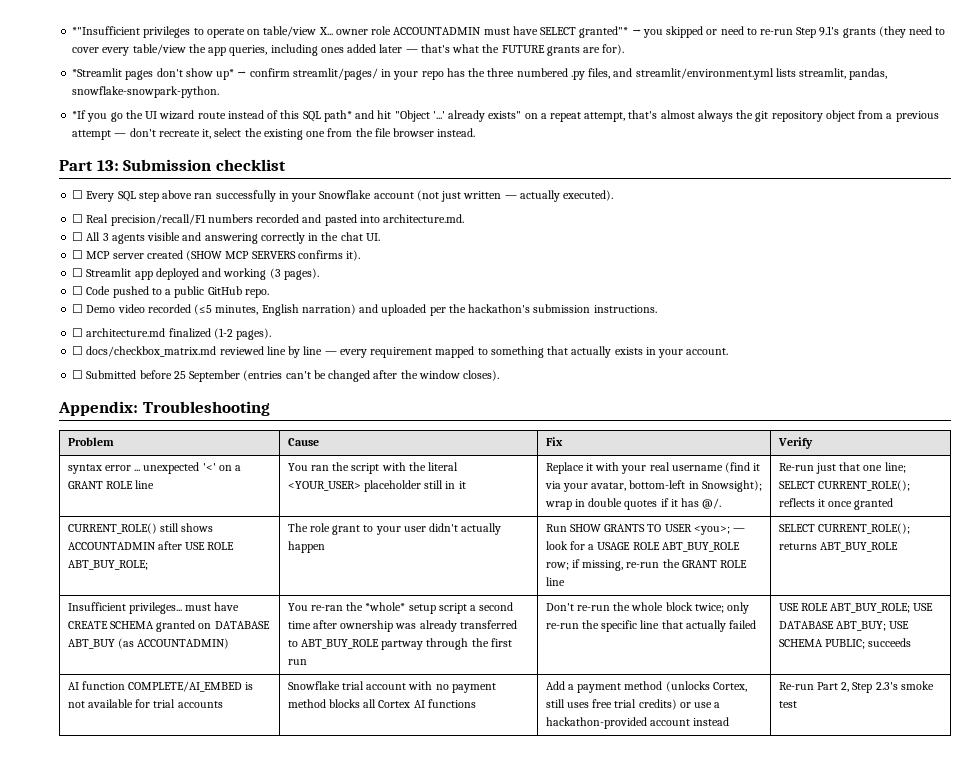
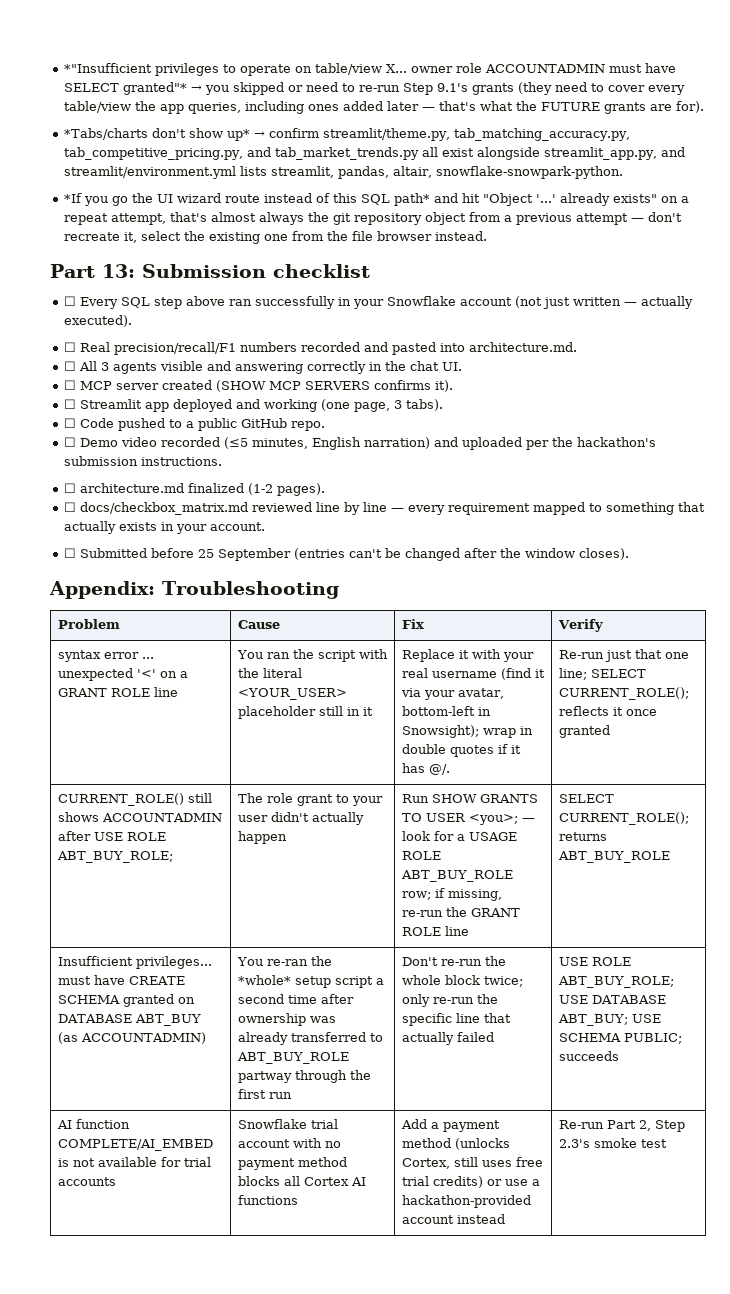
- *Streamlit pages don't show up* → confirm streamlit/pages/ in your repo has the three numbered .py files, and streamlit/environment.yml lists streamlit, pandas, snowflake-snowpark-python.
+ *Tabs/charts don't show up* → confirm streamlit/theme.py, tab_matching_accuracy.py, tab_competitive_pricing.py, and tab_market_trends.py all exist alongside streamlit_app.py, and streamlit/environment.yml lists streamlit, pandas, altair, snowflake-snowpark-python.
- ☐ Streamlit app deployed and working (3 pages).
+ ☐ Streamlit app deployed and working (one page, 3 tabs).

